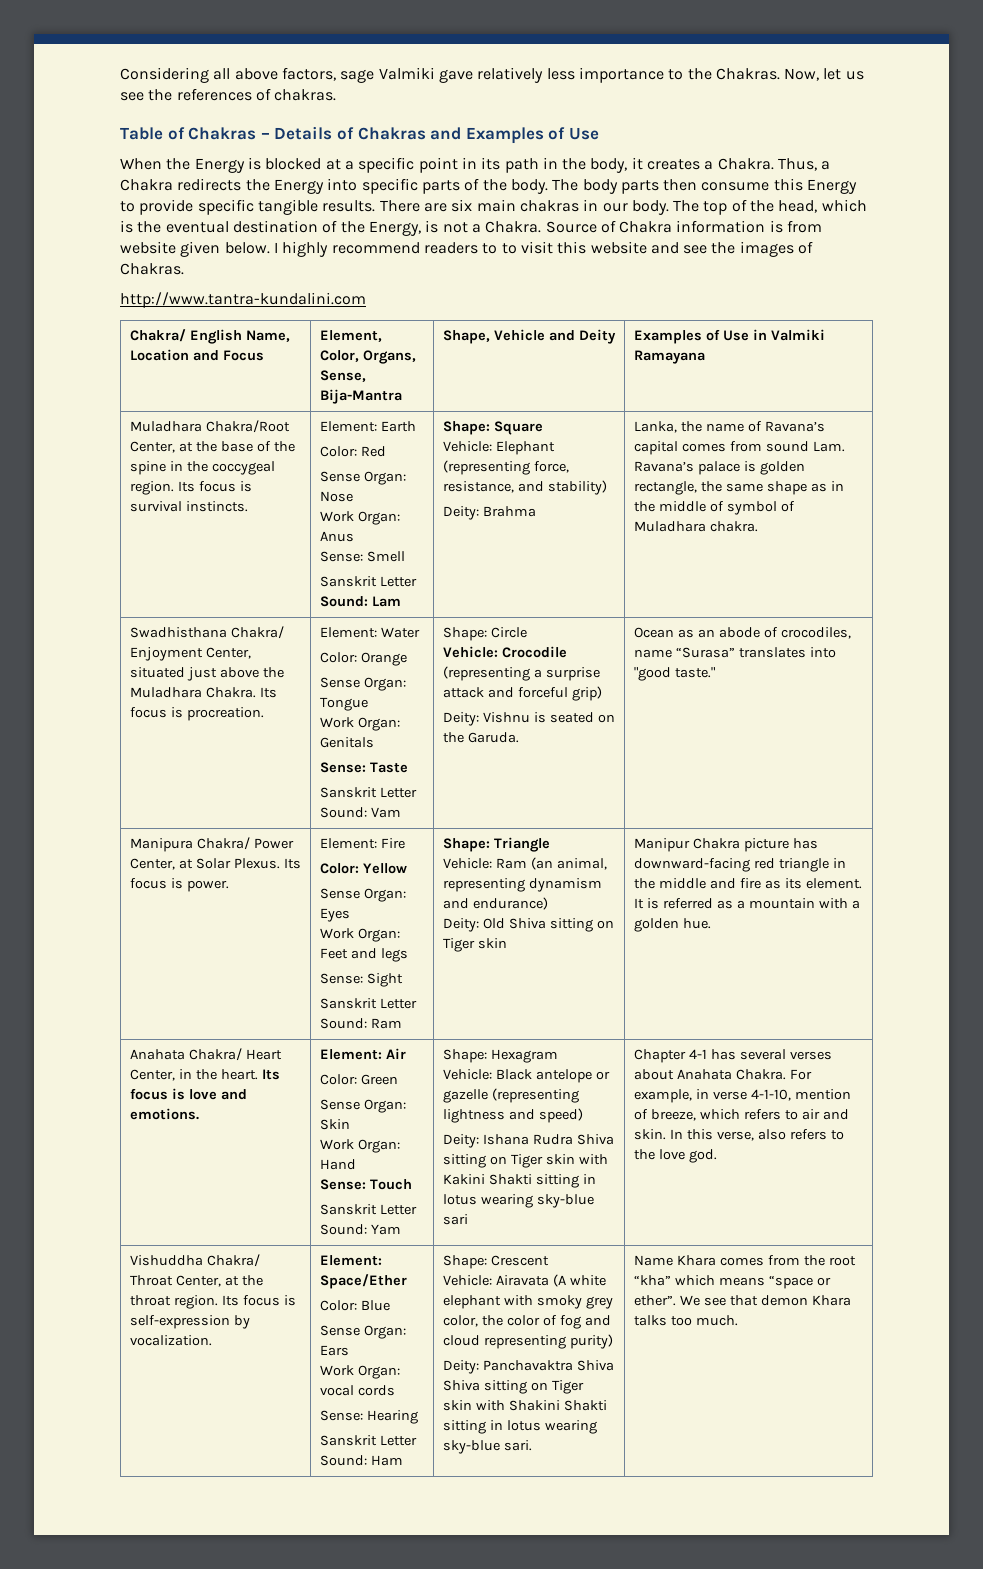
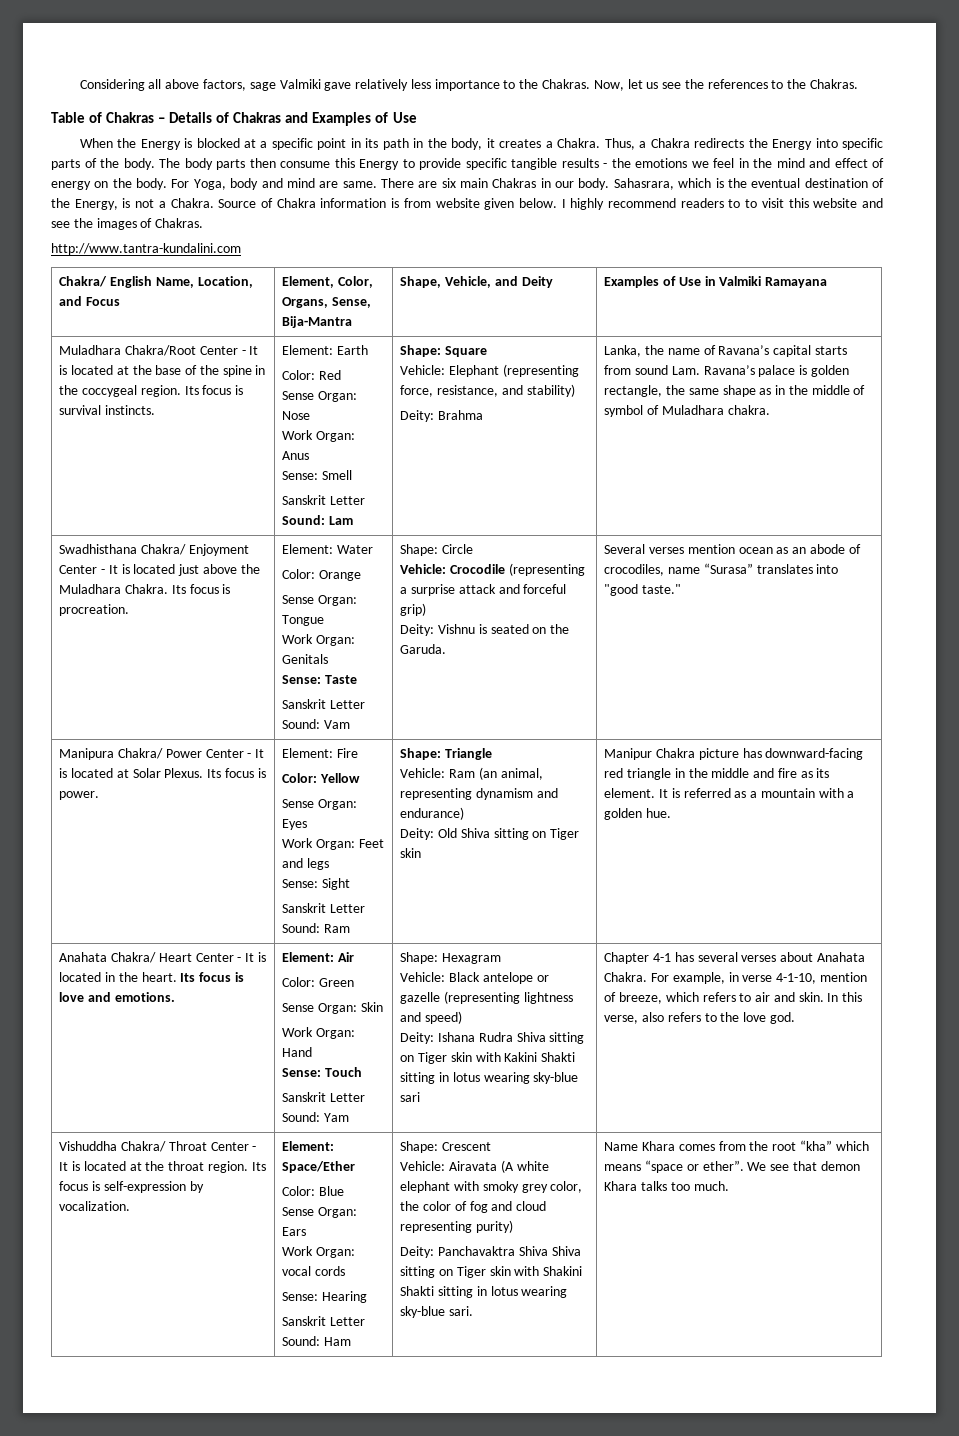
- Now, let us see the references of chakras.
+ Now, let us see the references to the Chakras.
- The body parts then consume this Energy to provide specific tangible results.
+ The body parts then consume this Energy to provide specific tangible results - the emotions we feel in the mind and effect of energy on the body. For Yoga, body and mind are same.
- There are six main chakras in our body.
+ There are six main Chakras in our body.
- The top of the head, which is the eventual destination of the Energy, is not a Chakra.
+ Sahasrara, which is the eventual destination of the Energy, is not a Chakra.
- Chakra/ English Name, Location and Focus | Element, Color, Organs, Sense, Bija-Mantra | Shape, Vehicle and Deity | Examples of Use in Valmiki Ramayana
+ Chakra/ English Name, Location, and Focus | Element, Color, Organs, Sense, Bija-Mantra | Shape, Vehicle, and Deity | Examples of Use in Valmiki Ramayana
- Muladhara Chakra/Root Center, at the base of the spine in the coccygeal region.
+ Muladhara Chakra/Root Center - It is located at the base of the spine in the coccygeal region.
- Lanka, the name of Ravana’s capital comes from sound Lam. Ravana’s palace is golden rectangle, the same shape as in the middle of symbol of Muladhara chakra.
+ Lanka, the name of Ravana’s capital starts from sound Lam. Ravana’s palace is golden rectangle, the same shape as in the middle of symbol of Muladhara chakra.
- Swadhisthana Chakra/ Enjoyment Center, situated just above the Muladhara Chakra.
+ Swadhisthana Chakra/ Enjoyment Center - It is located just above the Muladhara Chakra.
- Ocean as an abode of crocodiles, name “Surasa” translates into "good taste."
+ Several verses mention ocean as an abode of crocodiles, name “Surasa” translates into "good taste."
- Manipura Chakra/ Power Center, at Solar Plexus.
+ Manipura Chakra/ Power Center - It is located at Solar Plexus.
- Anahata Chakra/ Heart Center, in the heart.
+ Anahata Chakra/ Heart Center - It is located in the heart.
- Vishuddha Chakra/ Throat Center, at the throat region.
+ Vishuddha Chakra/ Throat Center - It is located at the throat region.

